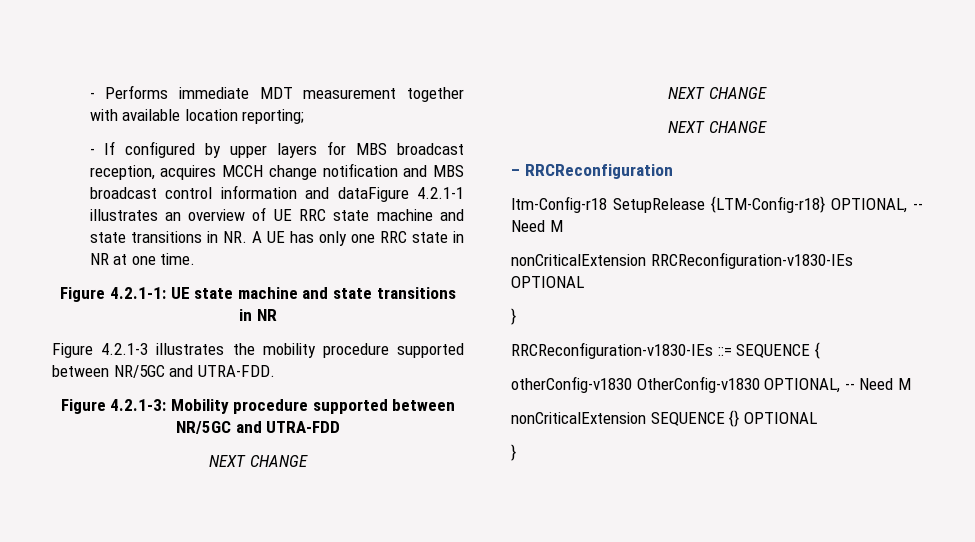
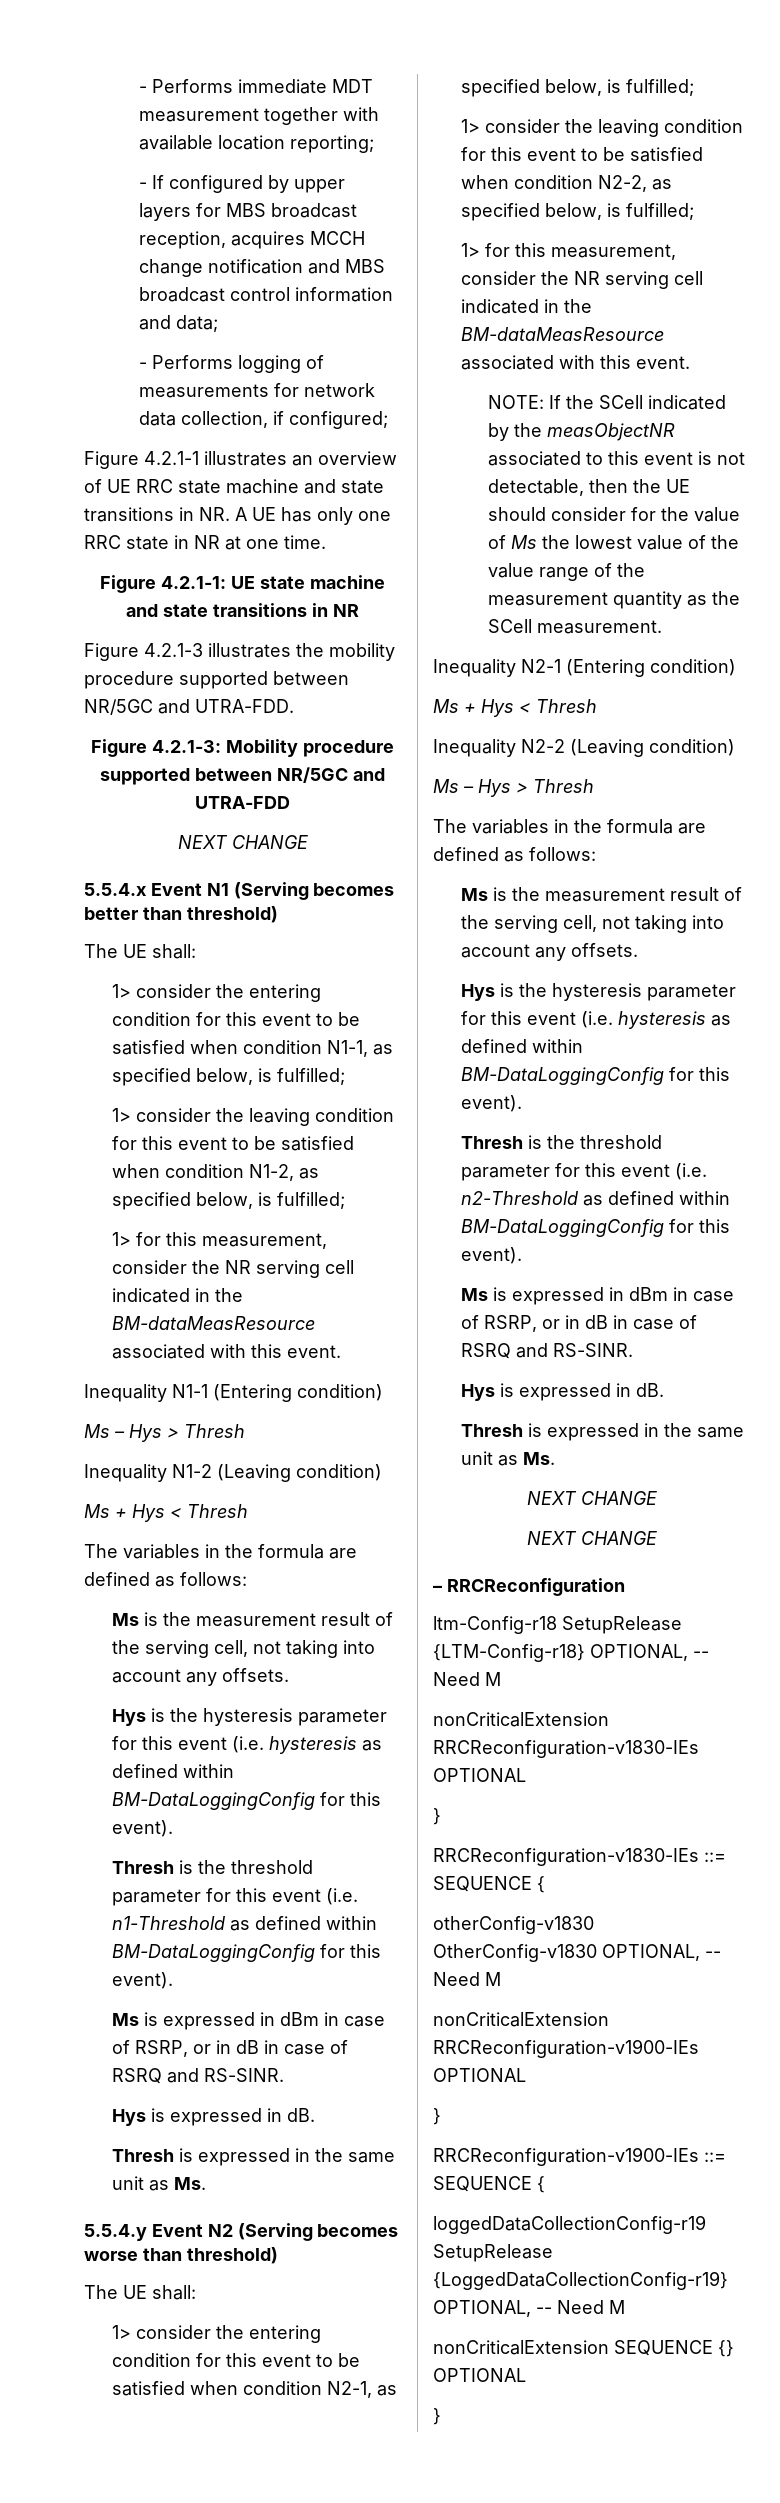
- - If configured by upper layers for MBS broadcast reception, acquires MCCH change notification and MBS broadcast control information and dataFigure 4.2.1-1 illustrates an overview of UE RRC state machine and state transitions in NR. A UE has only one RRC state in NR at one time.
+ - If configured by upper layers for MBS broadcast reception, acquires MCCH change notification and MBS broadcast control information and data;
+ - Performs logging of measurements for network data collection, if configured;
+ Figure 4.2.1-1 illustrates an overview of UE RRC state machine and state transitions in NR. A UE has only one RRC state in NR at one time.
+ 5.5.4.x Event N1 (Serving becomes better than threshold)
+ The UE shall:
+ 1> consider the entering condition for this event to be satisfied when condition N1-1, as specified below, is fulfilled;
+ 1> consider the leaving condition for this event to be satisfied when condition N1-2, as specified below, is fulfilled;
+ 1> for this measurement, consider the NR serving cell indicated in the BM-dataMeasResource associated with this event.
+ Inequality N1-1 (Entering condition)
+ Ms – Hys > Thresh
+ Inequality N1-2 (Leaving condition)
+ Ms + Hys < Thresh
+ The variables in the formula are defined as follows:
+ Ms is the measurement result of the serving cell, not taking into account any offsets.
+ Hys is the hysteresis parameter for this event (i.e. hysteresis as defined within BM-DataLoggingConfig for this event).
+ Thresh is the threshold parameter for this event (i.e. n1-Threshold as defined within BM-DataLoggingConfig for this event).
+ Ms is expressed in dBm in case of RSRP, or in dB in case of RSRQ and RS-SINR.
+ Hys is expressed in dB.
+ Thresh is expressed in the same unit as Ms.
+ 5.5.4.y Event N2 (Serving becomes worse than threshold)
+ The UE shall:
+ 1> consider the entering condition for this event to be satisfied when condition N2-1, as specified below, is fulfilled;
+ 1> consider the leaving condition for this event to be satisfied when condition N2-2, as specified below, is fulfilled;
+ 1> for this measurement, consider the NR serving cell indicated in the BM-dataMeasResource associated with this event.
+ NOTE: If the SCell indicated by the measObjectNR associated to this event is not detectable, then the UE should consider for the value of Ms the lowest value of the value range of the measurement quantity as the SCell measurement.
+ Inequality N2-1 (Entering condition)
+ Ms + Hys < Thresh
+ Inequality N2-2 (Leaving condition)
+ Ms – Hys > Thresh
+ The variables in the formula are defined as follows:
+ Ms is the measurement result of the serving cell, not taking into account any offsets.
+ Hys is the hysteresis parameter for this event (i.e. hysteresis as defined within BM-DataLoggingConfig for this event).
+ Thresh is the threshold parameter for this event (i.e. n2-Threshold as defined within BM-DataLoggingConfig for this event).
+ Ms is expressed in dBm in case of RSRP, or in dB in case of RSRQ and RS-SINR.
+ Hys is expressed in dB.
+ Thresh is expressed in the same unit as Ms.
+ nonCriticalExtension RRCReconfiguration-v1900-IEs OPTIONAL
+ }
+ RRCReconfiguration-v1900-IEs ::= SEQUENCE {
+ loggedDataCollectionConfig-r19 SetupRelease {LoggedDataCollectionConfig-r19} OPTIONAL, -- Need M

